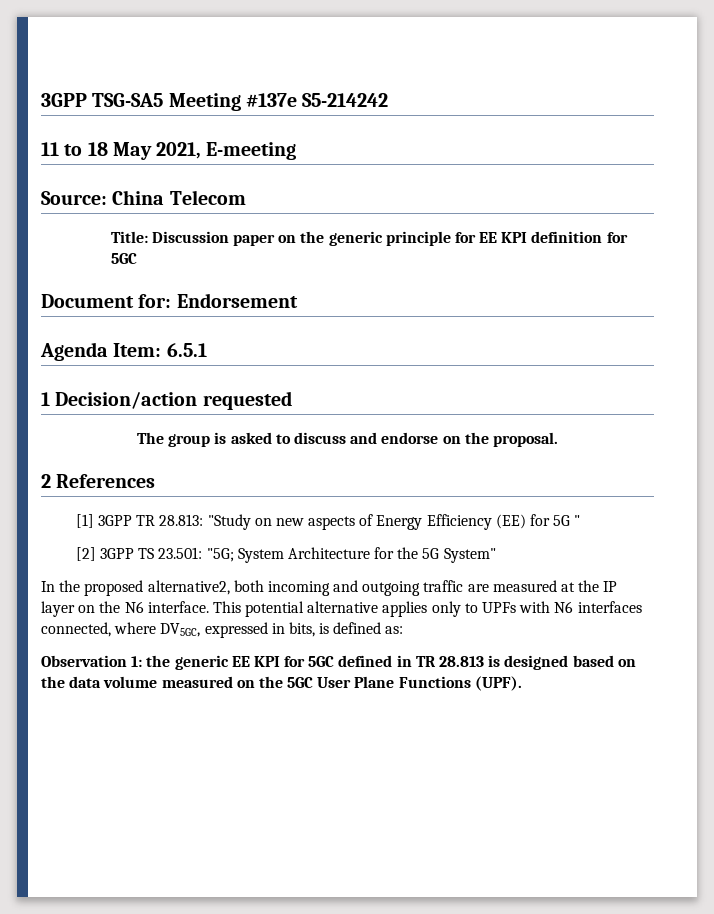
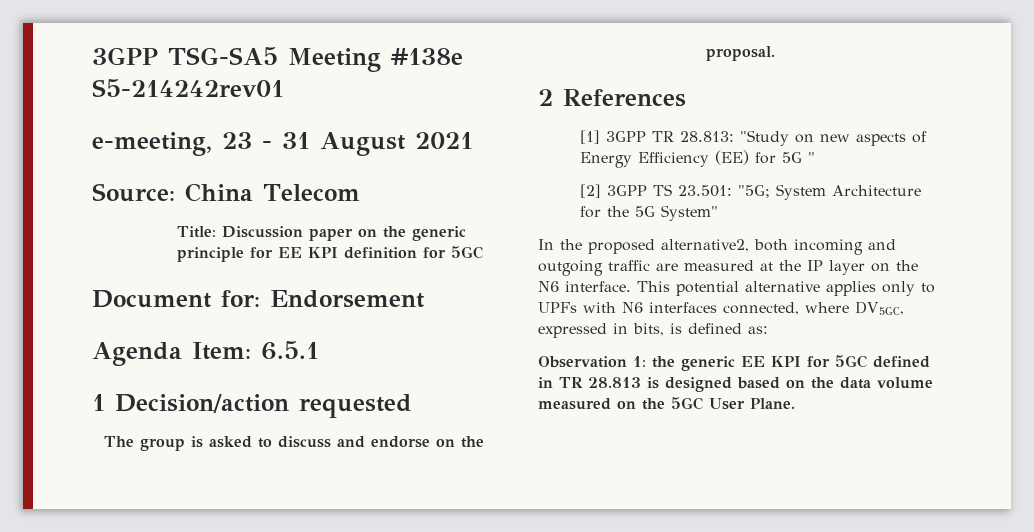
- 3GPP TSG-SA5 Meeting #137e S5-214242
- 11 to 18 May 2021, E-meeting
+ 3GPP TSG-SA5 Meeting #138e S5-214242rev01
+ e-meeting, 23 - 31 August 2021
- Observation 1: the generic EE KPI for 5GC defined in TR 28.813 is designed based on the data volume measured on the 5GC User Plane Functions (UPF).
+ Observation 1: the generic EE KPI for 5GC defined in TR 28.813 is designed based on the data volume measured on the 5GC User Plane.

